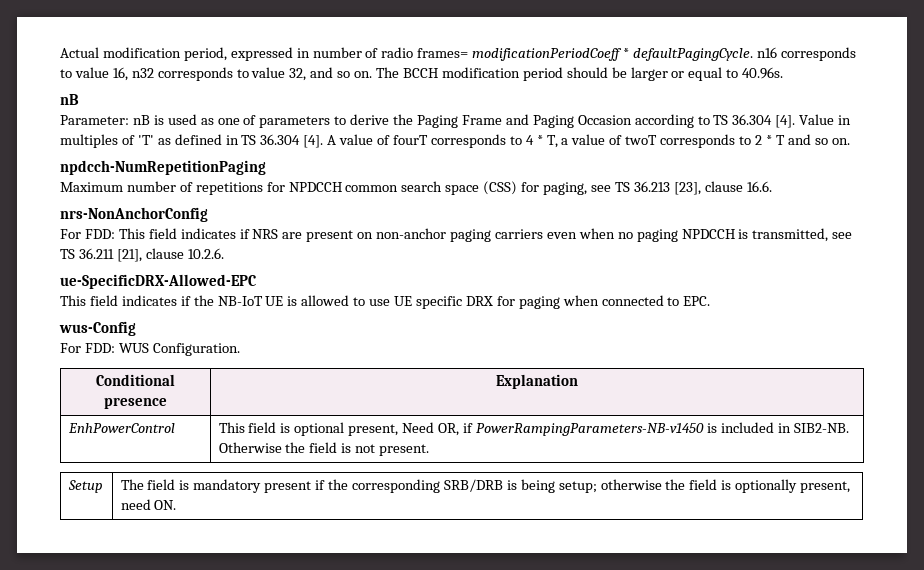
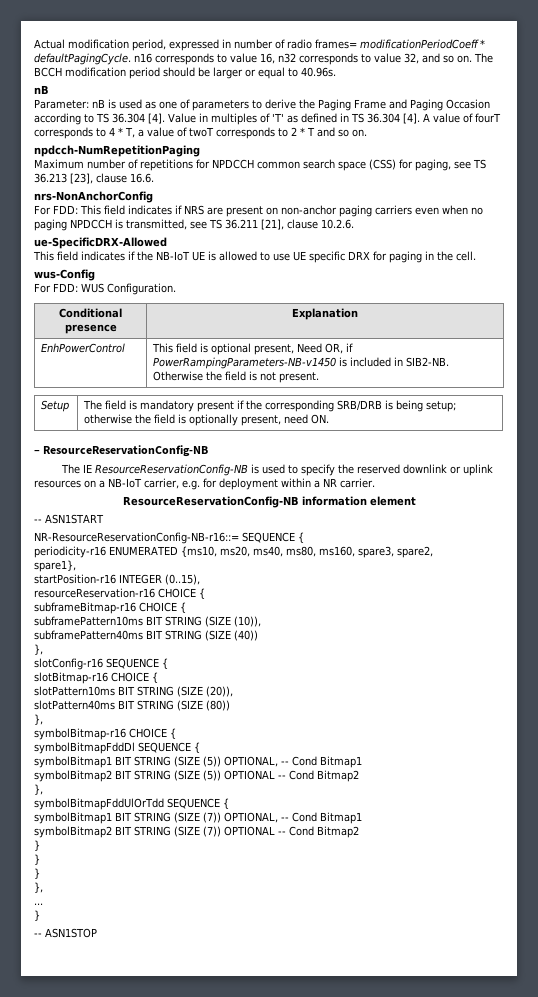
- ue-SpecificDRX-Allowed-EPC
+ ue-SpecificDRX-Allowed
- This field indicates if the NB-IoT UE is allowed to use UE specific DRX for paging when connected to EPC.
+ This field indicates if the NB-IoT UE is allowed to use UE specific DRX for paging in the cell.
+ – ResourceReservationConfig-NB
+ The IE ResourceReservationConfig-NB is used to specify the reserved downlink or uplink resources on a NB-IoT carrier, e.g. for deployment within a NR carrier.
+ ResourceReservationConfig-NB information element
+ -- ASN1START
+ NR-ResourceReservationConfig-NB-r16::= SEQUENCE {
+ periodicity-r16 ENUMERATED {ms10, ms20, ms40, ms80, ms160, spare3, spare2,
+ spare1},
+ startPosition-r16 INTEGER (0..15),
+ resourceReservation-r16 CHOICE {
+ subframeBitmap-r16 CHOICE {
+ subframePattern10ms BIT STRING (SIZE (10)),
+ subframePattern40ms BIT STRING (SIZE (40))
+ },
+ slotConfig-r16 SEQUENCE {
+ slotBitmap-r16 CHOICE {
+ slotPattern10ms BIT STRING (SIZE (20)),
+ slotPattern40ms BIT STRING (SIZE (80))
+ },
+ symbolBitmap-r16 CHOICE {
+ symbolBitmapFddDl SEQUENCE {
+ symbolBitmap1 BIT STRING (SIZE (5)) OPTIONAL, -- Cond Bitmap1
+ symbolBitmap2 BIT STRING (SIZE (5)) OPTIONAL -- Cond Bitmap2
+ },
+ symbolBitmapFddUlOrTdd SEQUENCE {
+ symbolBitmap1 BIT STRING (SIZE (7)) OPTIONAL, -- Cond Bitmap1
+ symbolBitmap2 BIT STRING (SIZE (7)) OPTIONAL -- Cond Bitmap2
+ }
+ }
+ }
+ },
+ ...
+ }
+ -- ASN1STOP

